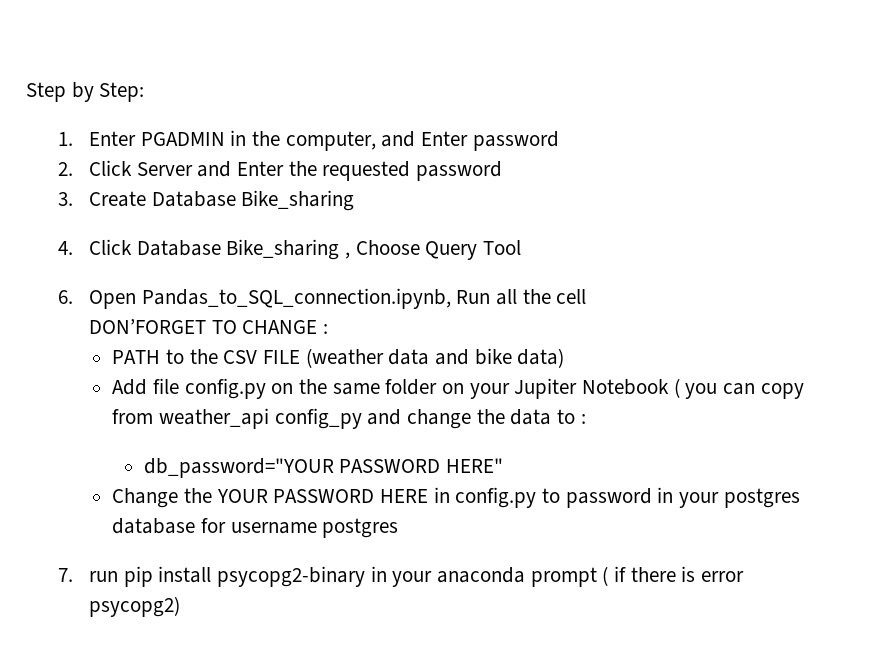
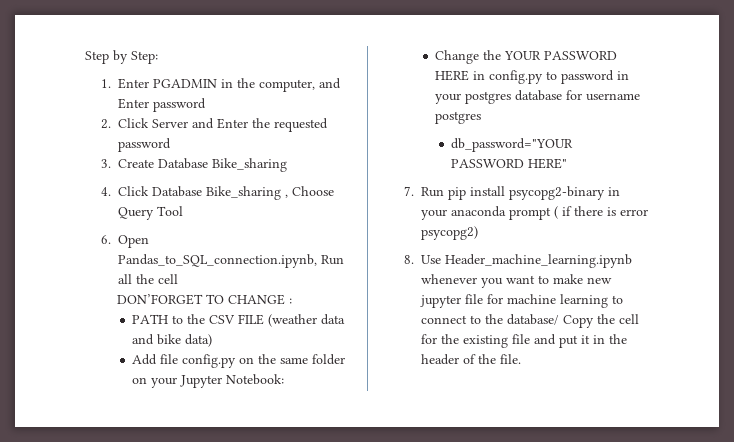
- Add file config.py on the same folder on your Jupiter Notebook ( you can copy from weather_api config_py and change the data to :
- db_password="YOUR PASSWORD HERE"
+ Add file config.py on the same folder on your Jupyter Notebook:
+ db_password="YOUR PASSWORD HERE"
- 7. run pip install psycopg2-binary in your anaconda prompt ( if there is error psycopg2)
+ 7. Run pip install psycopg2-binary in your anaconda prompt ( if there is error psycopg2)
+ 8. Use Header_machine_learning.ipynb whenever you want to make new jupyter file for machine learning to connect to the database/ Copy the cell for the existing file and put it in the header of the file.

